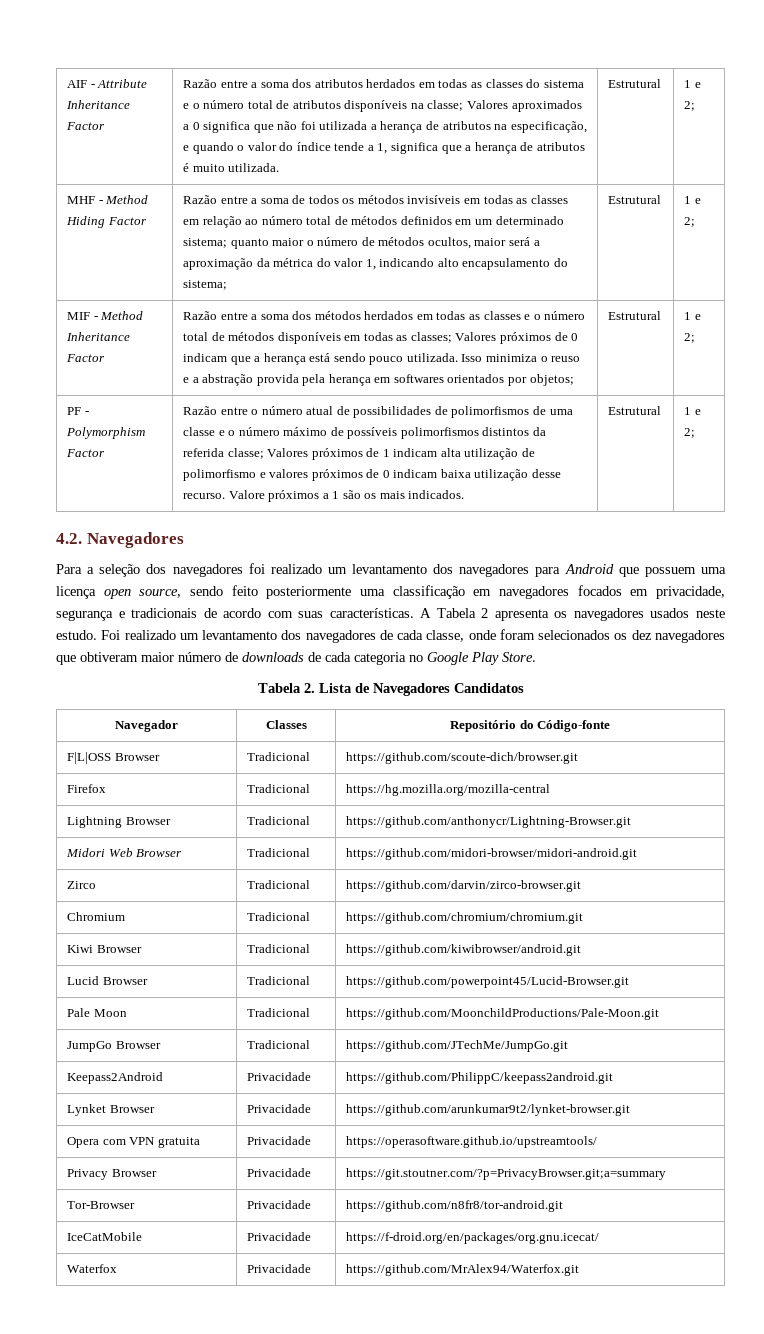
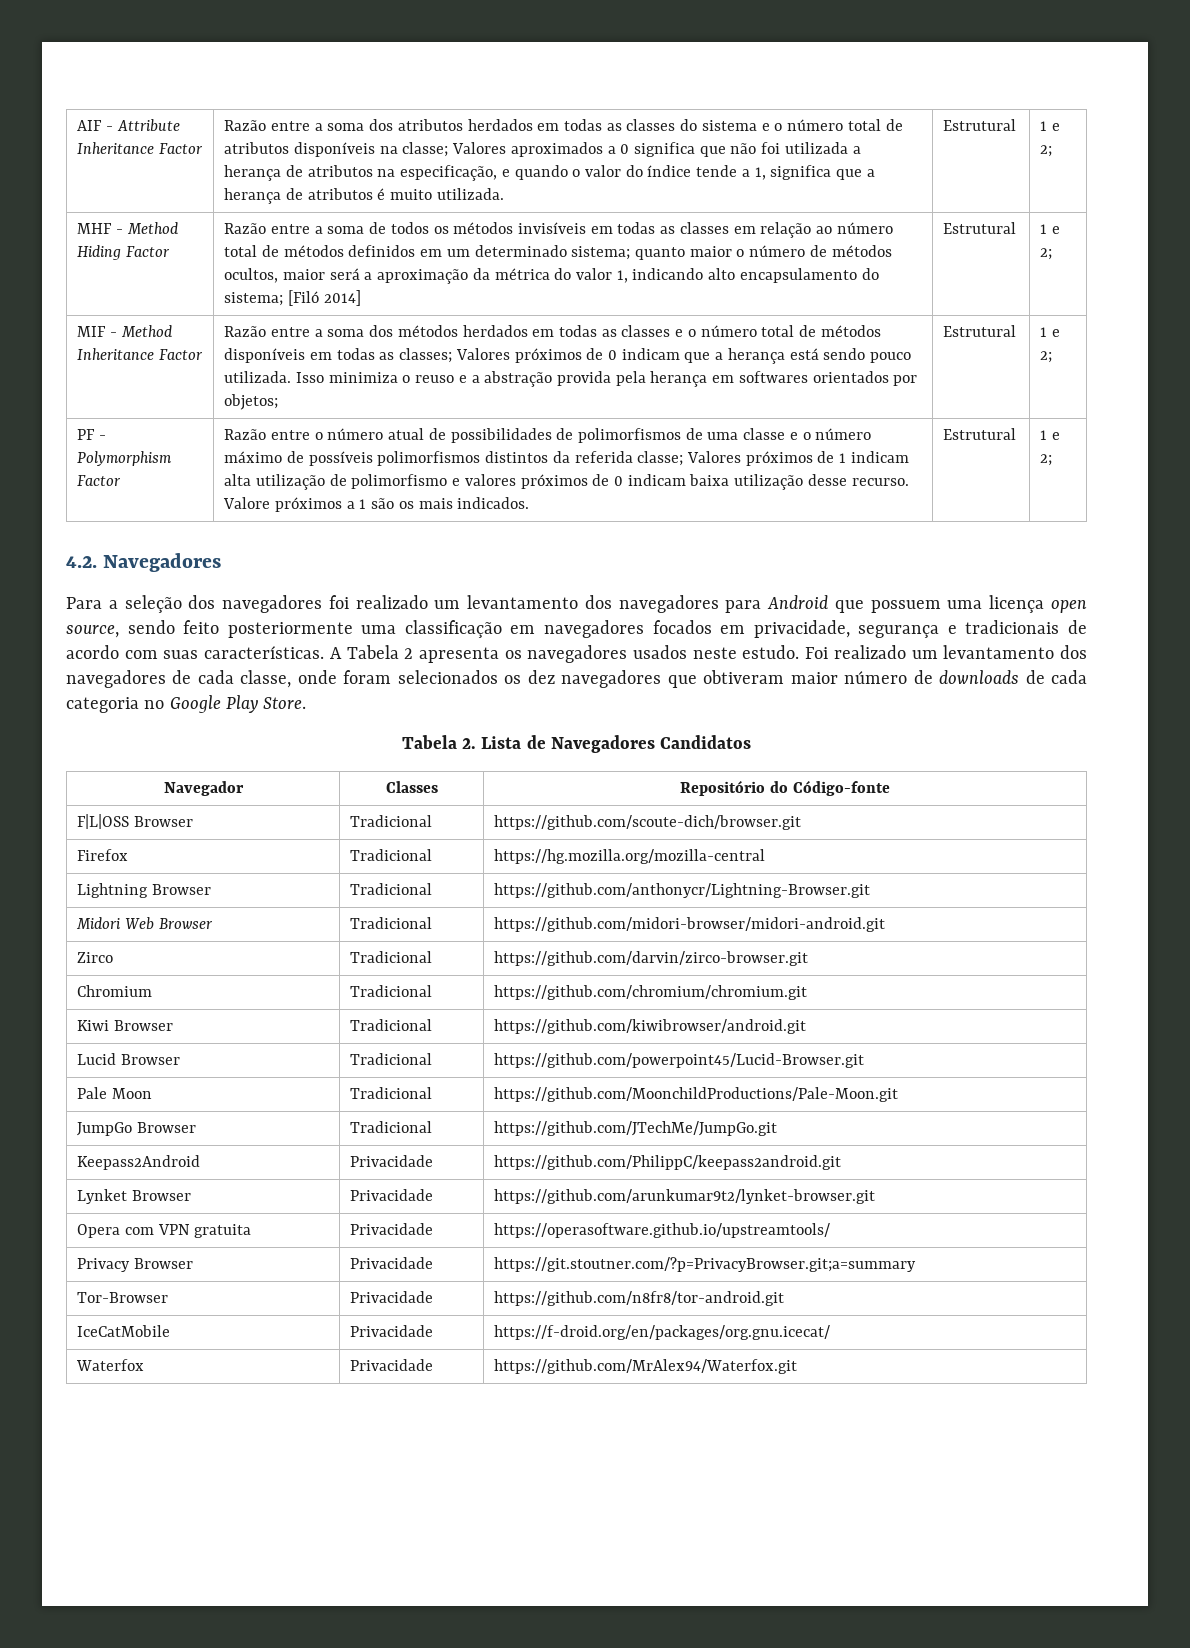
- Razão entre a soma de todos os métodos invisíveis em todas as classes em relação ao número total de métodos definidos em um determinado sistema; quanto maior o número de métodos ocultos, maior será a aproximação da métrica do valor 1, indicando alto encapsulamento do sistema;
+ Razão entre a soma de todos os métodos invisíveis em todas as classes em relação ao número total de métodos definidos em um determinado sistema; quanto maior o número de métodos ocultos, maior será a aproximação da métrica do valor 1, indicando alto encapsulamento do sistema; [Filó 2014]

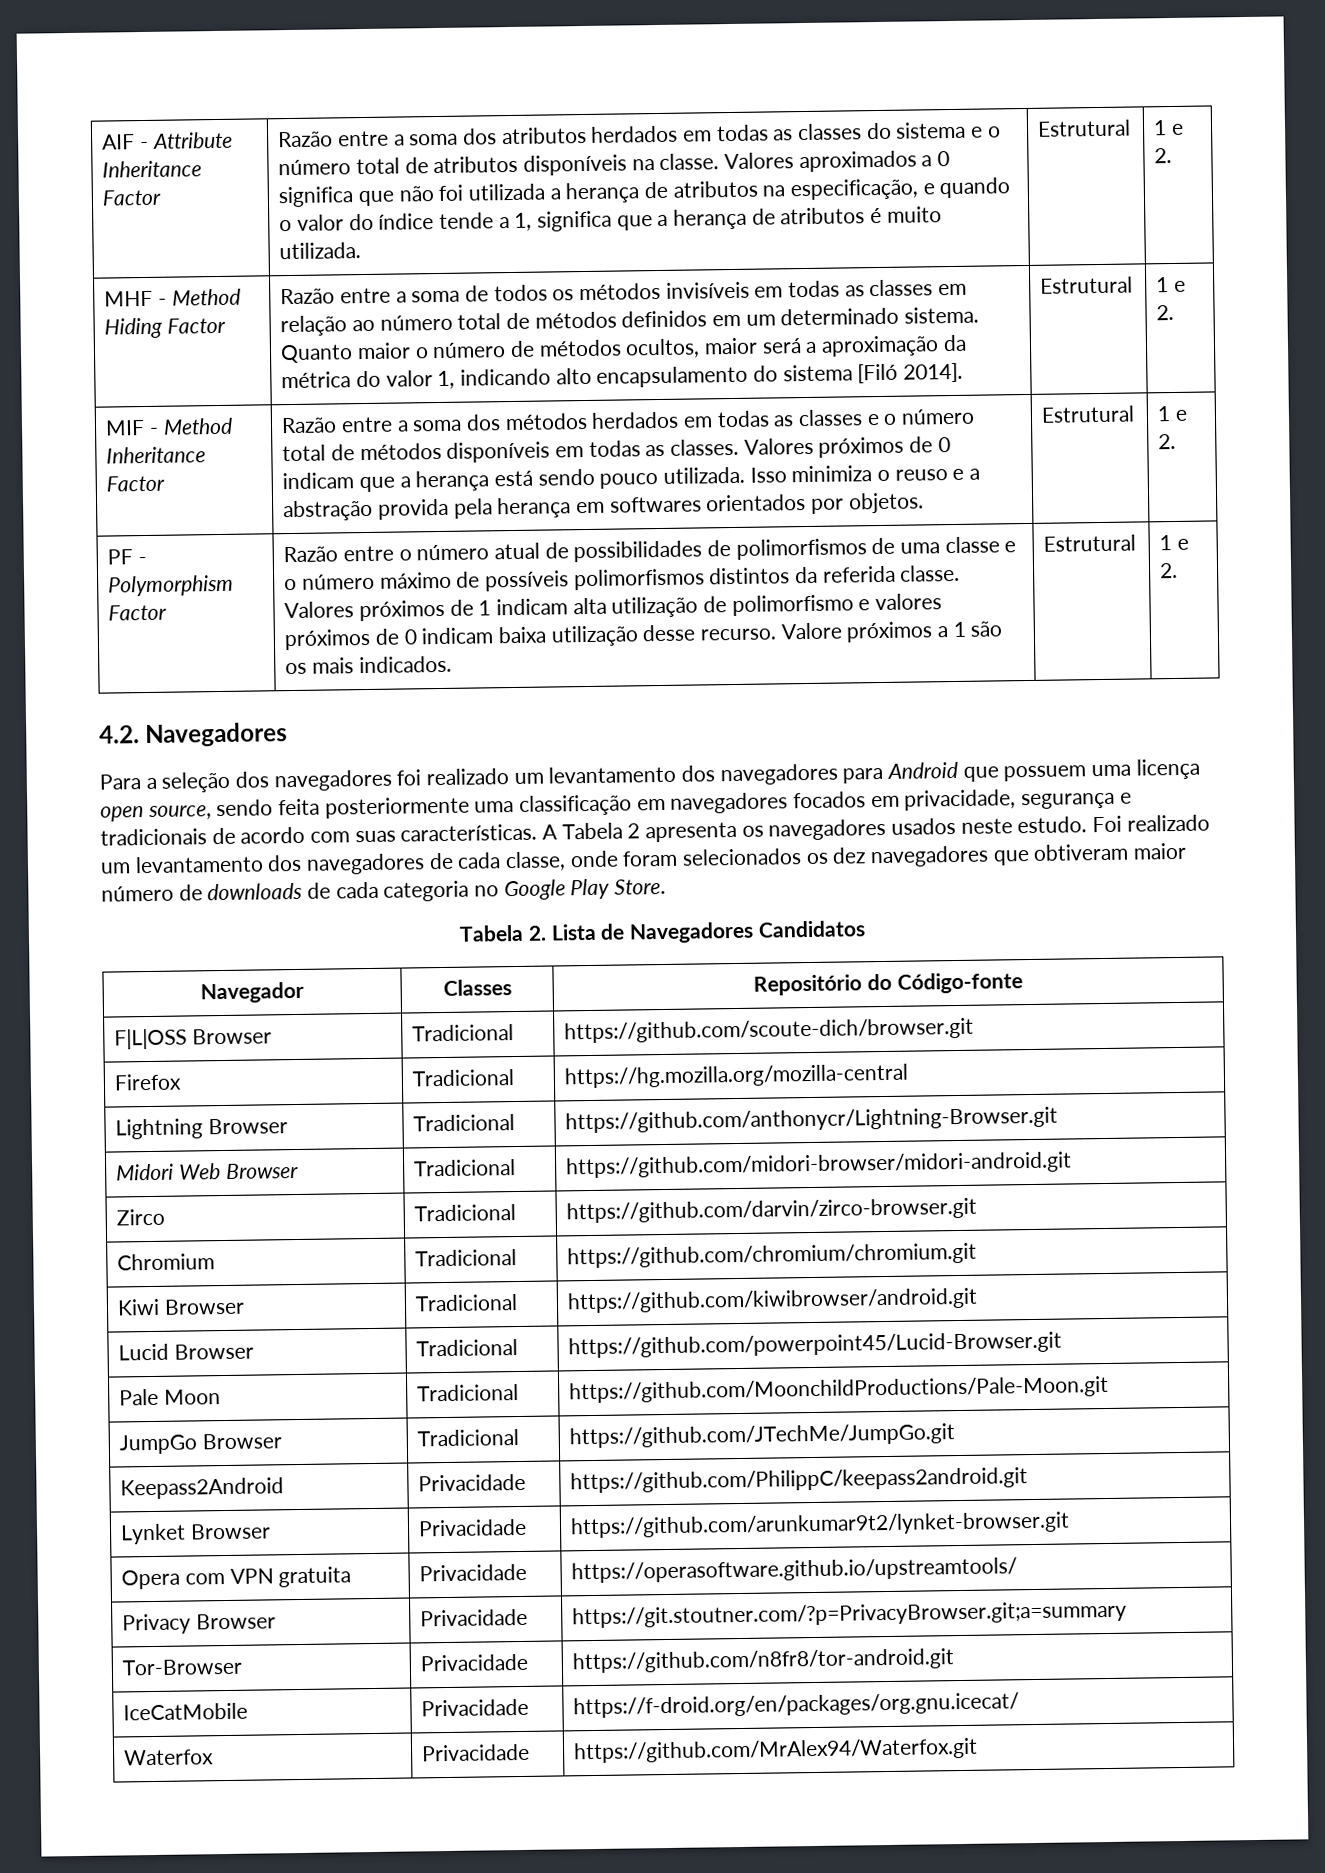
- Razão entre a soma dos atributos herdados em todas as classes do sistema e o número total de atributos disponíveis na classe; Valores aproximados a 0 significa que não foi utilizada a herança de atributos na especificação, e quando o valor do índice tende a 1, significa que a herança de atributos é muito utilizada. | Estrutural | 1 e 2;
+ Razão entre a soma dos atributos herdados em todas as classes do sistema e o número total de atributos disponíveis na classe. Valores aproximados a 0 significa que não foi utilizada a herança de atributos na especificação, e quando o valor do índice tende a 1, significa que a herança de atributos é muito utilizada. | Estrutural | 1 e 2.
- Razão entre a soma de todos os métodos invisíveis em todas as classes em relação ao número total de métodos definidos em um determinado sistema; quanto maior o número de métodos ocultos, maior será a aproximação da métrica do valor 1, indicando alto encapsulamento do sistema; [Filó 2014] | Estrutural | 1 e 2;
+ Razão entre a soma de todos os métodos invisíveis em todas as classes em relação ao número total de métodos definidos em um determinado sistema. Quanto maior o número de métodos ocultos, maior será a aproximação da métrica do valor 1, indicando alto encapsulamento do sistema [Filó 2014]. | Estrutural | 1 e 2.
- Razão entre a soma dos métodos herdados em todas as classes e o número total de métodos disponíveis em todas as classes; Valores próximos de 0 indicam que a herança está sendo pouco utilizada.
+ Razão entre a soma dos métodos herdados em todas as classes e o número total de métodos disponíveis em todas as classes. Valores próximos de 0 indicam que a herança está sendo pouco utilizada.
- Isso minimiza o reuso e a abstração provida pela herança em softwares orientados por objetos; | Estrutural | 1 e 2;
+ Isso minimiza o reuso e a abstração provida pela herança em softwares orientados por objetos. | Estrutural | 1 e 2.
- Razão entre o número atual de possibilidades de polimorfismos de uma classe e o número máximo de possíveis polimorfismos distintos da referida classe; Valores próximos de 1 indicam alta utilização de polimorfismo e valores próximos de 0 indicam baixa utilização desse recurso.
+ Razão entre o número atual de possibilidades de polimorfismos de uma classe e o número máximo de possíveis polimorfismos distintos da referida classe. Valores próximos de 1 indicam alta utilização de polimorfismo e valores próximos de 0 indicam baixa utilização desse recurso.
- Valore próximos a 1 são os mais indicados. | Estrutural | 1 e 2;
+ Valore próximos a 1 são os mais indicados. | Estrutural | 1 e 2.
- Para a seleção dos navegadores foi realizado um levantamento dos navegadores para Android que possuem uma licença open source, sendo feito posteriormente uma classificação em navegadores focados em privacidade, segurança e tradicionais de acordo com suas características.
+ Para a seleção dos navegadores foi realizado um levantamento dos navegadores para Android que possuem uma licença open source, sendo feita posteriormente uma classificação em navegadores focados em privacidade, segurança e tradicionais de acordo com suas características.

